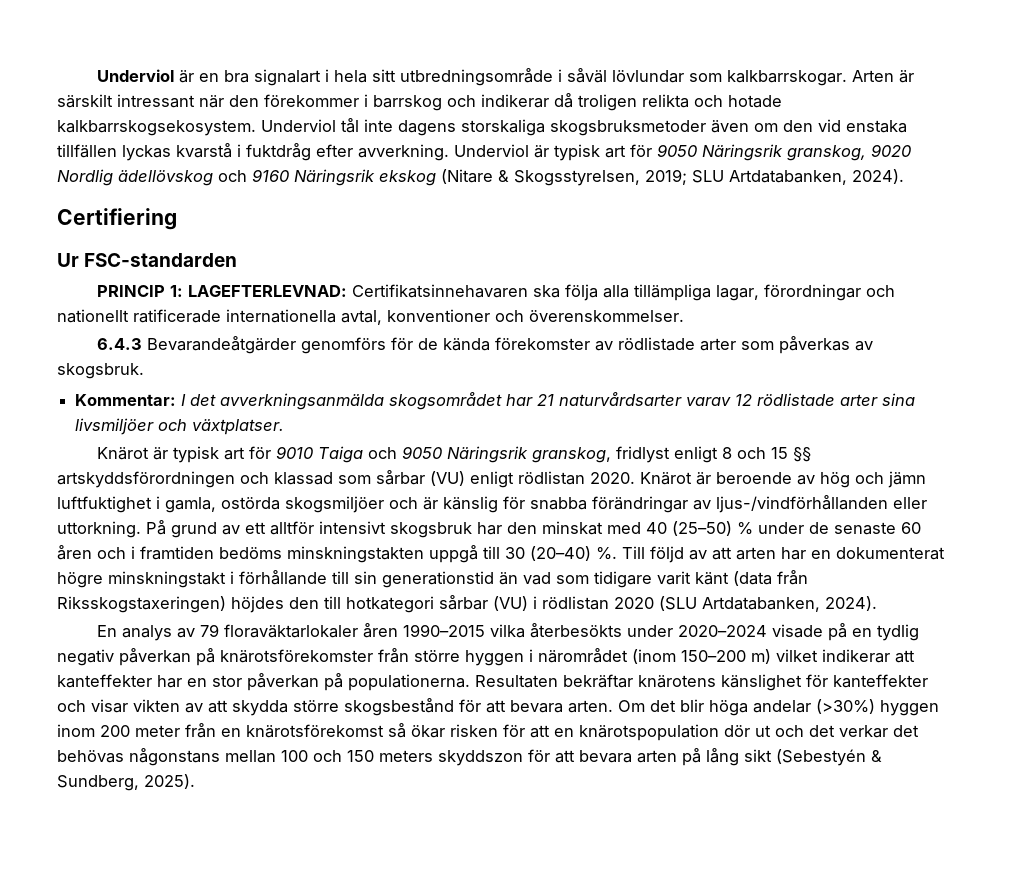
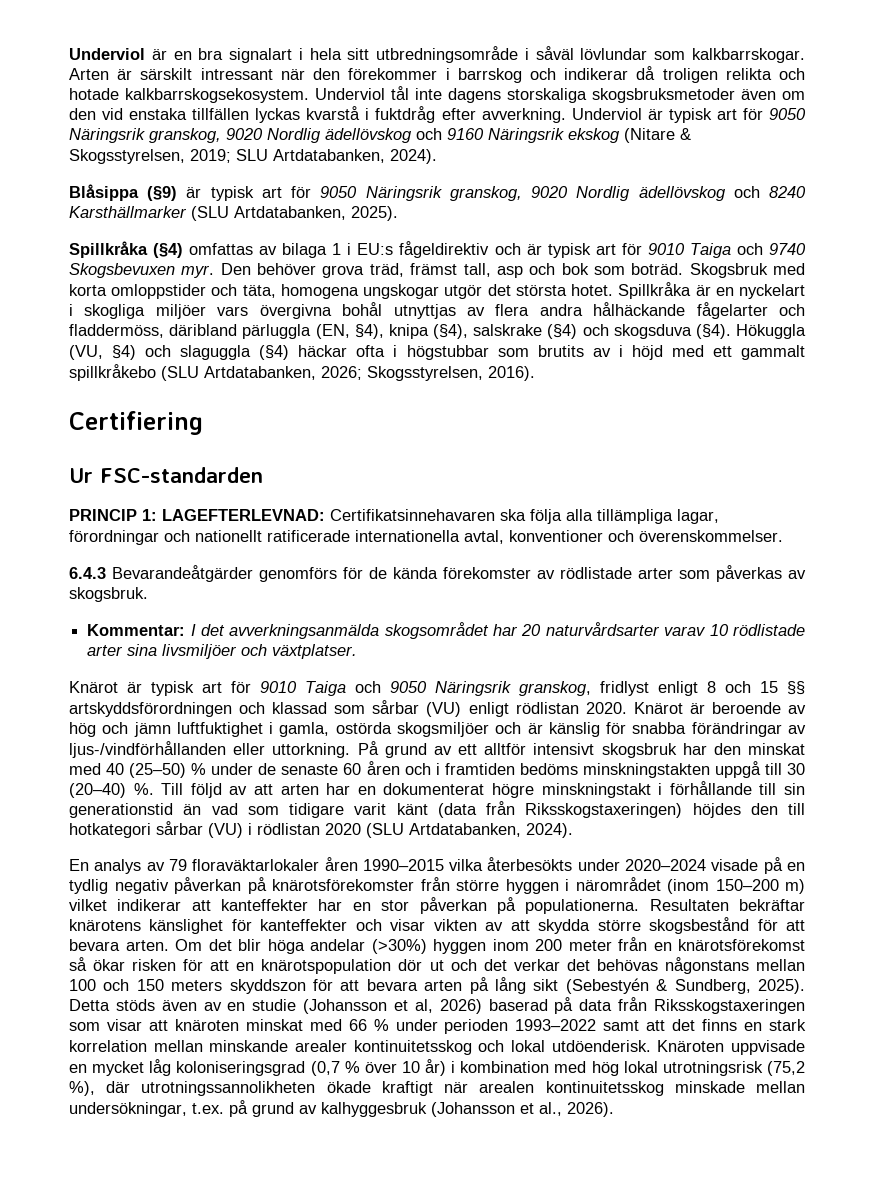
+ Blåsippa (§9) är typisk art för 9050 Näringsrik granskog, 9020 Nordlig ädellövskog och 8240 Karsthällmarker (SLU Artdatabanken, 2025).
+ Spillkråka (§4) omfattas av bilaga 1 i EU:s fågeldirektiv och är typisk art för 9010 Taiga och 9740 Skogsbevuxen myr. Den behöver grova träd, främst tall, asp och bok som boträd. Skogsbruk med korta omloppstider och täta, homogena ungskogar utgör det största hotet. Spillkråka är en nyckelart i skogliga miljöer vars övergivna bohål utnyttjas av flera andra hålhäckande fågelarter och fladdermöss, däribland pärluggla (EN, §4), knipa (§4), salskrake (§4) och skogsduva (§4). Hökuggla (VU, §4) och slaguggla (§4) häckar ofta i högstubbar som brutits av i höjd med ett gammalt spillkråkebo (SLU Artdatabanken, 2026; Skogsstyrelsen, 2016).
- Kommentar: I det avverkningsanmälda skogsområdet har 21 naturvårdsarter varav 12 rödlistade arter sina livsmiljöer och växtplatser.
+ Kommentar: I det avverkningsanmälda skogsområdet har 20 naturvårdsarter varav 10 rödlistade arter sina livsmiljöer och växtplatser.
+ Detta stöds även av en studie (Johansson et al, 2026) baserad på data från Riksskogstaxeringen som visar att knäroten minskat med 66 % under perioden 1993–2022 samt att det finns en stark korrelation mellan minskande arealer kontinuitetsskog och lokal utdöenderisk. Knäroten uppvisade en mycket låg koloniseringsgrad (0,7 % över 10 år) i kombination med hög lokal utrotningsrisk (75,2 %), där utrotningssannolikheten ökade kraftigt när arealen kontinuitetsskog minskade mellan undersökningar, t.ex. på grund av kalhyggesbruk (Johansson et al., 2026).

